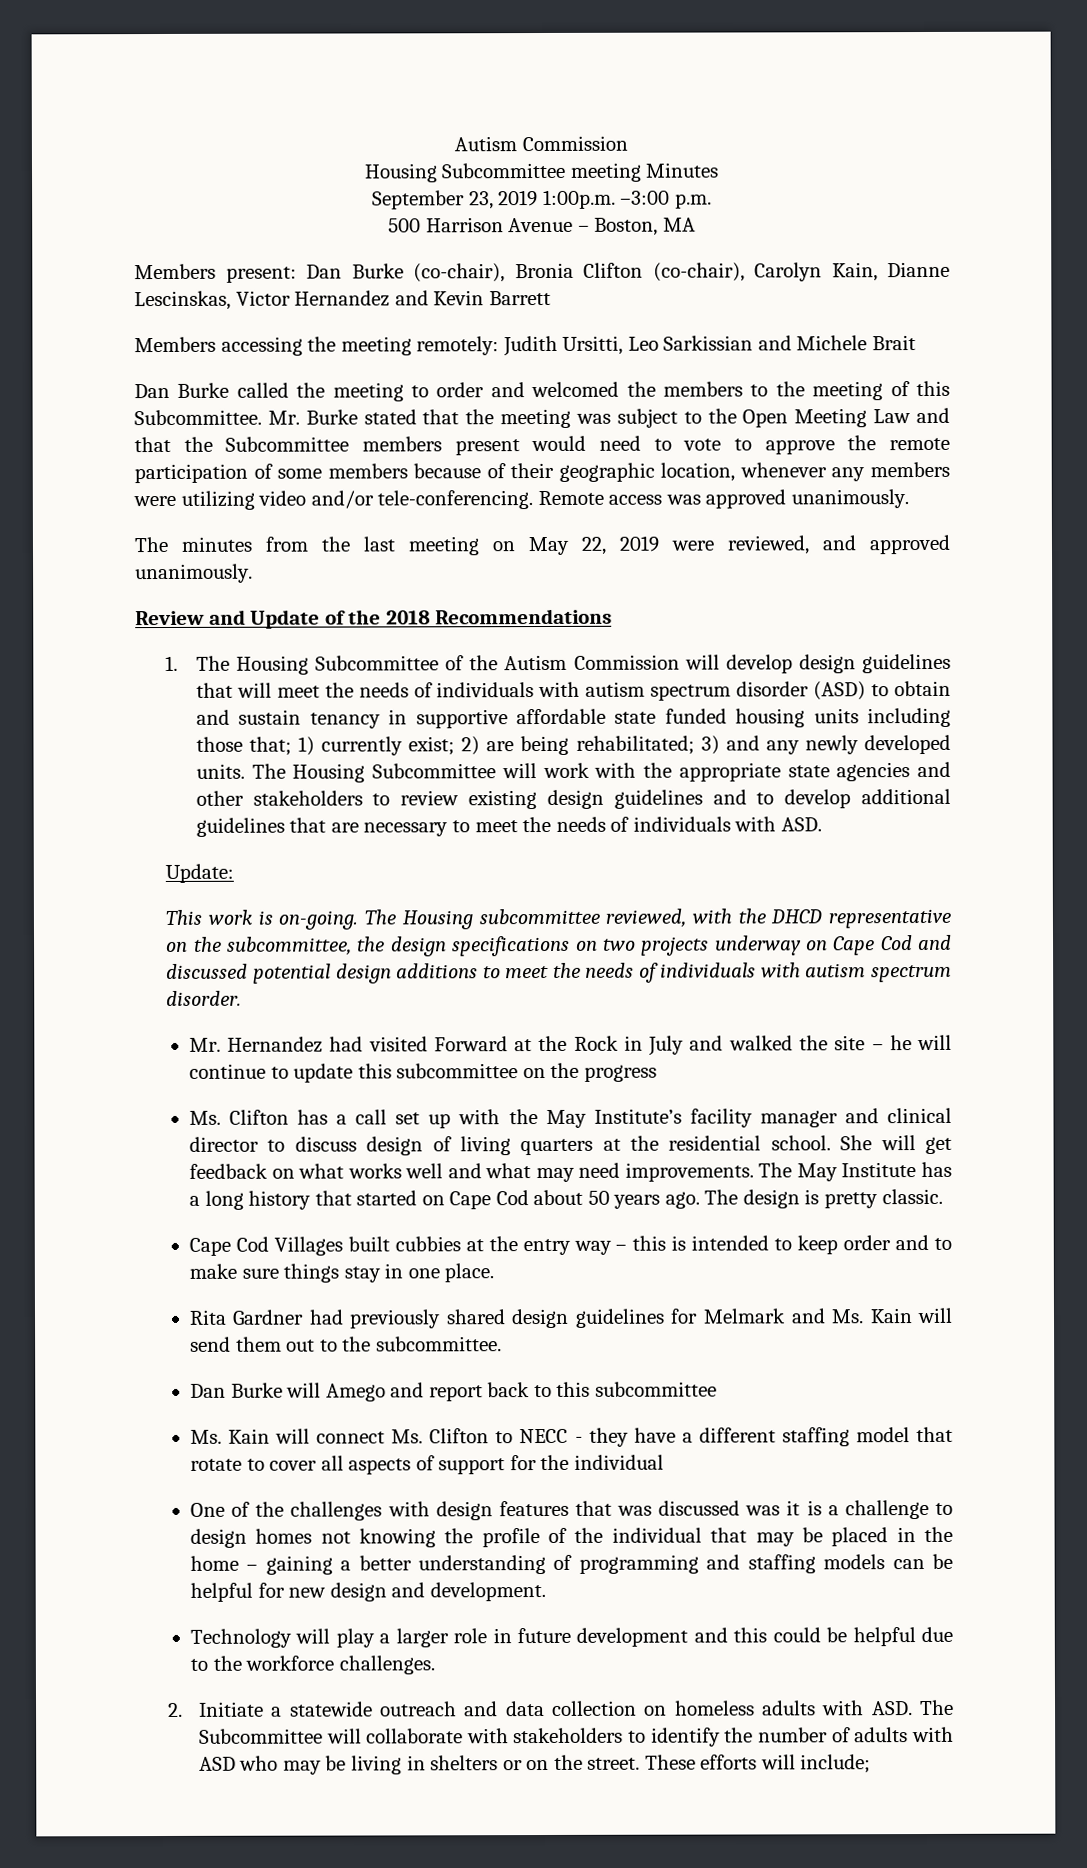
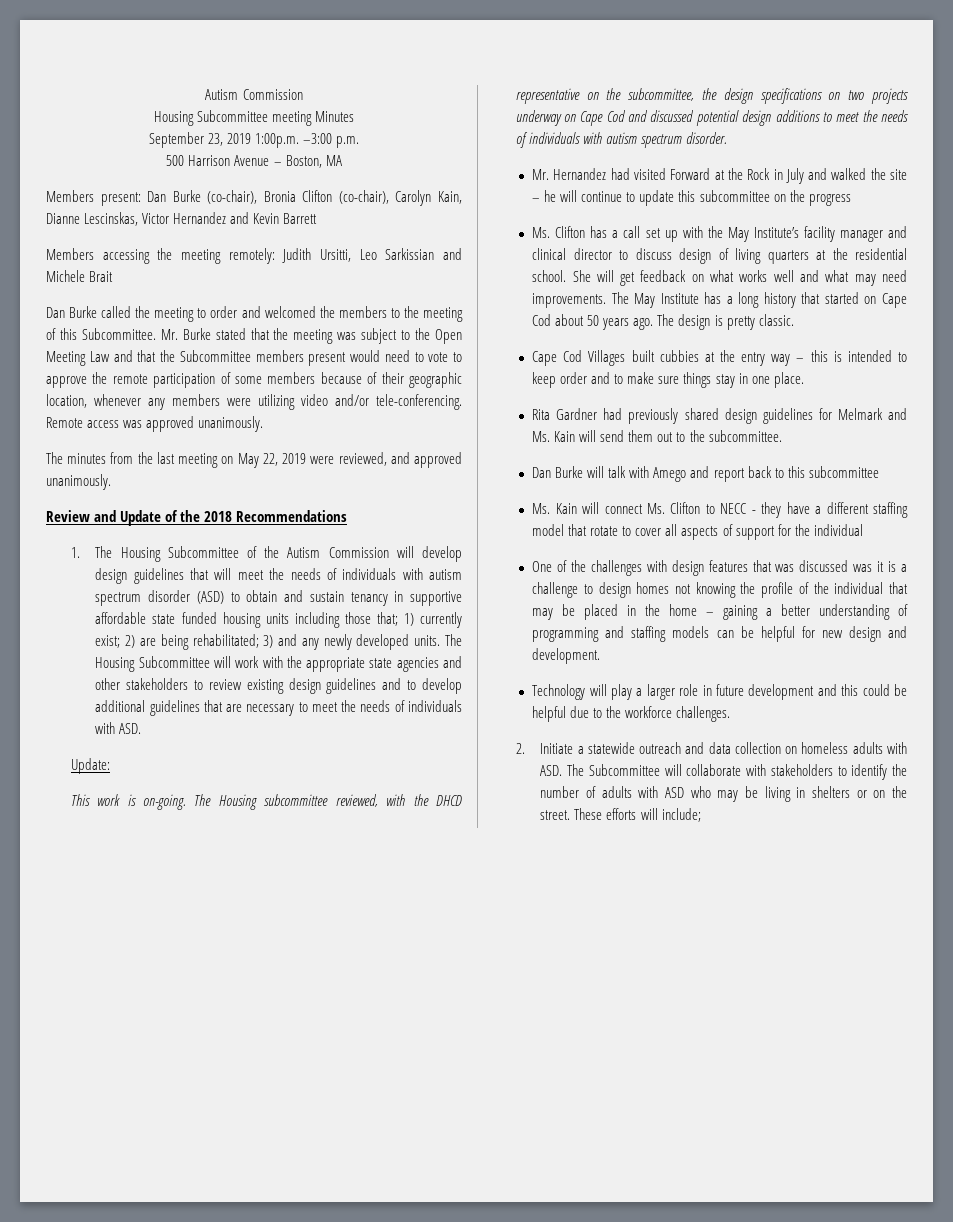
- Dan Burke will Amego and report back to this subcommittee
+ Dan Burke will talk with Amego and report back to this subcommittee

